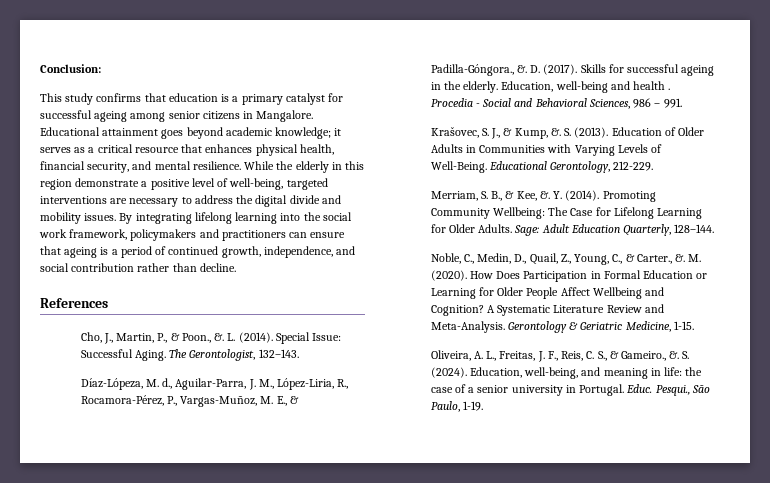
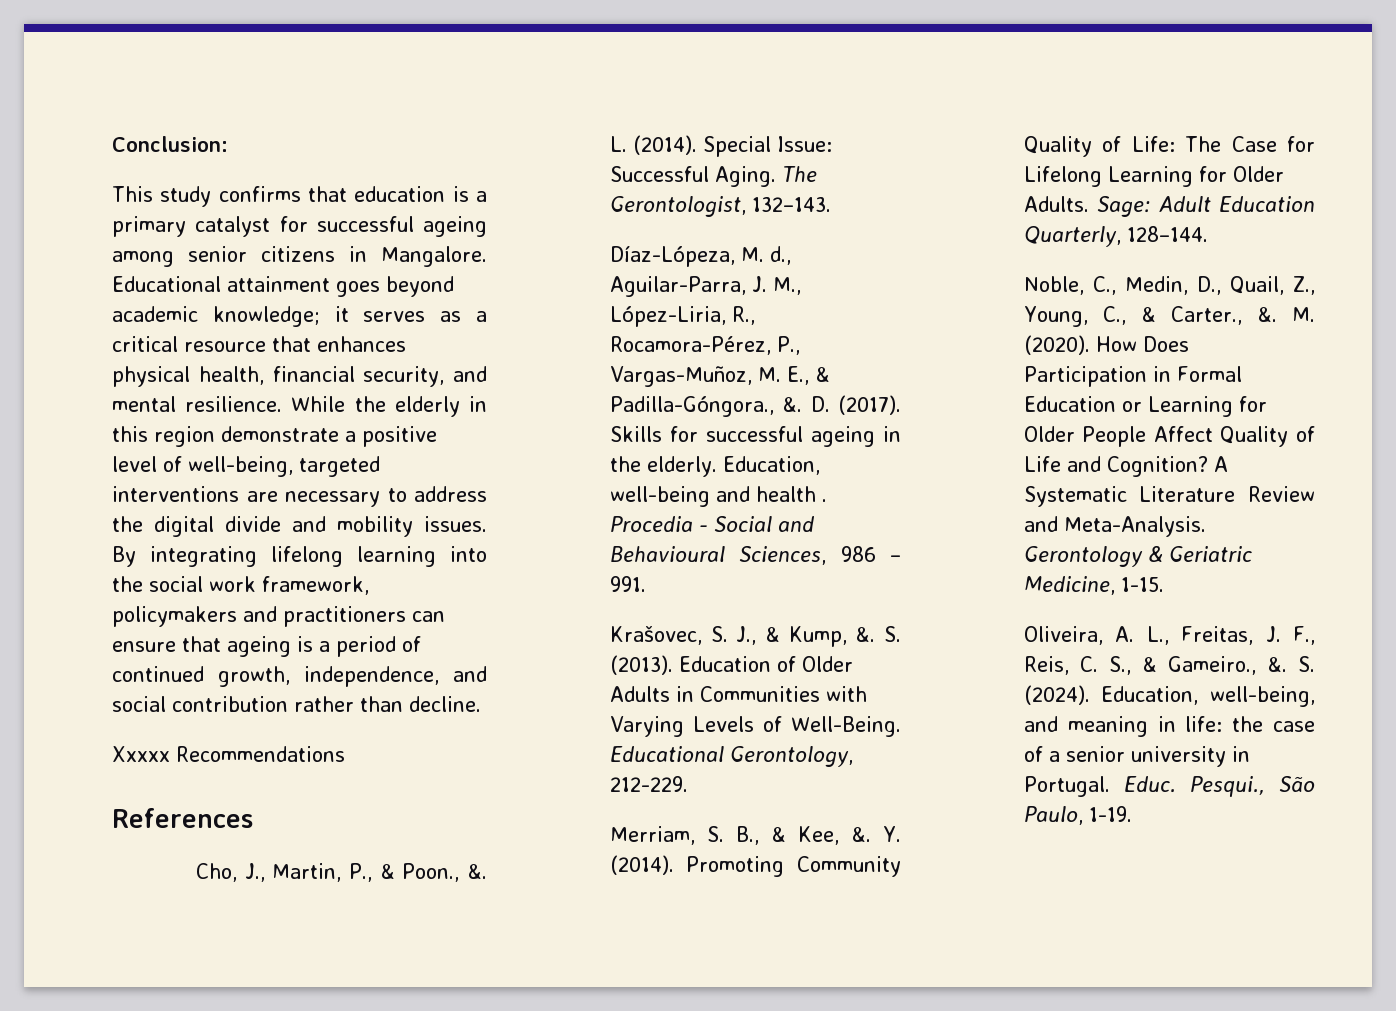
+ Xxxxx Recommendations
- Procedia - Social and Behavioral Sciences, 986 – 991.
+ Procedia - Social and Behavioural Sciences, 986 – 991.
- Promoting Community Wellbeing: The Case for Lifelong Learning for Older Adults.
+ Promoting Community Quality of Life: The Case for Lifelong Learning for Older Adults.
- How Does Participation in Formal Education or Learning for Older People Affect Wellbeing and Cognition?
+ How Does Participation in Formal Education or Learning for Older People Affect Quality of Life and Cognition?

